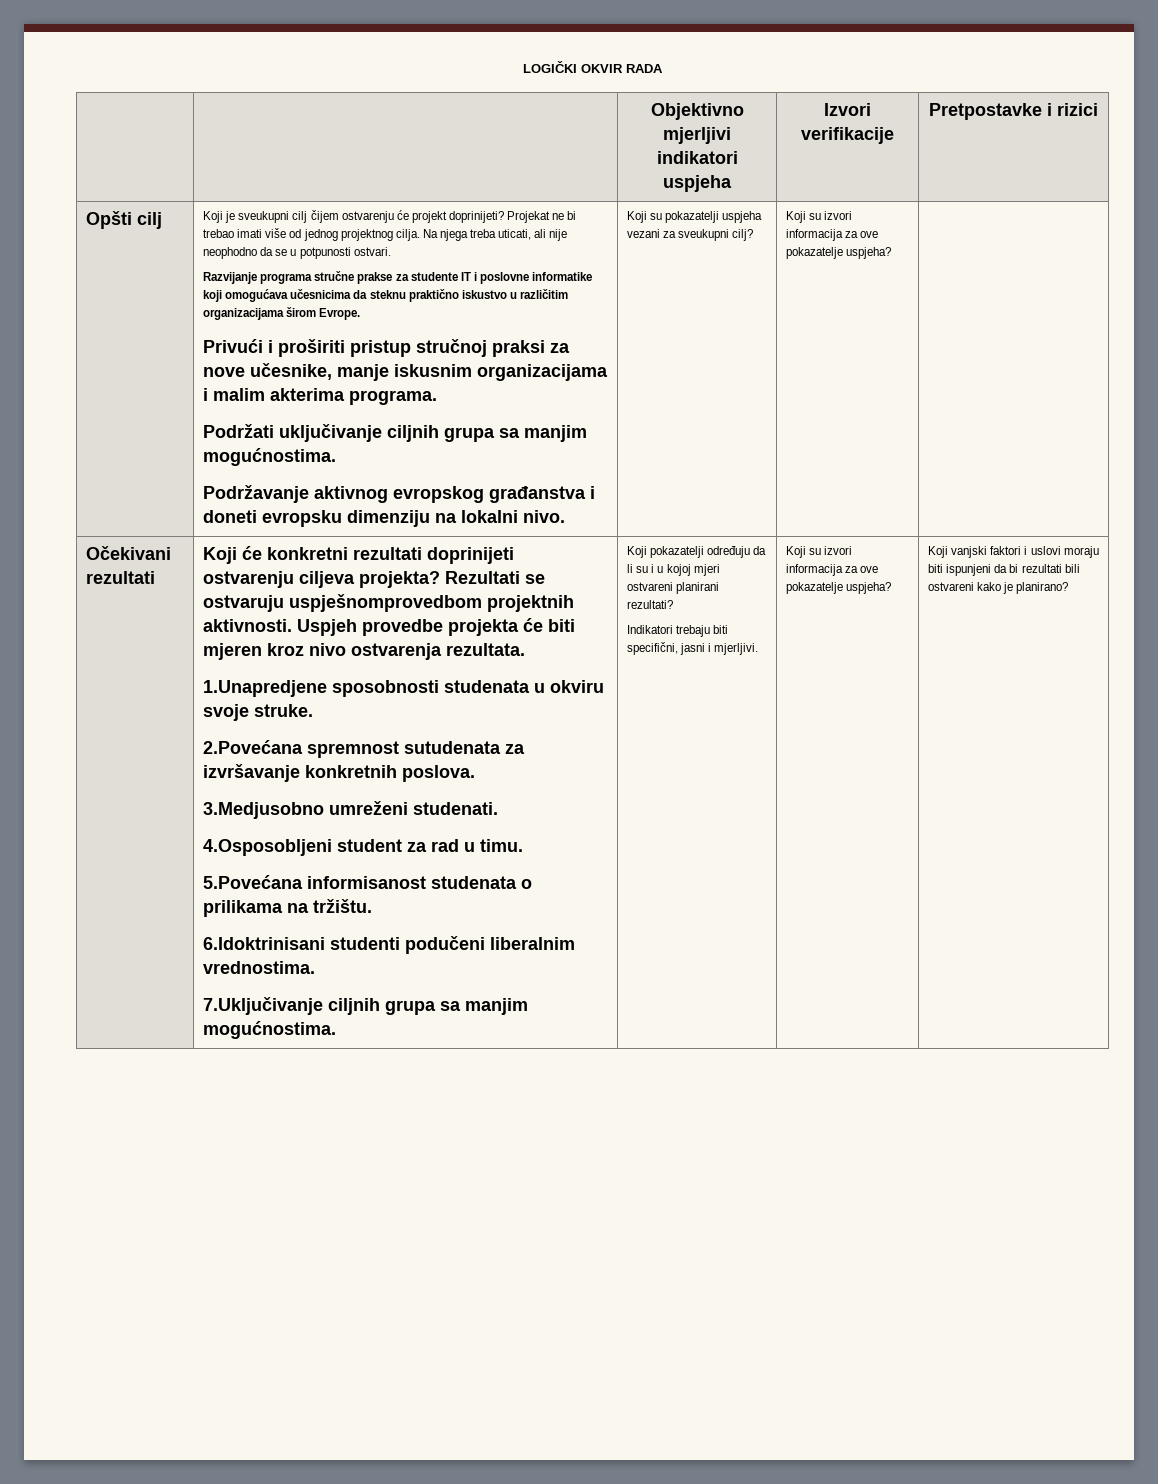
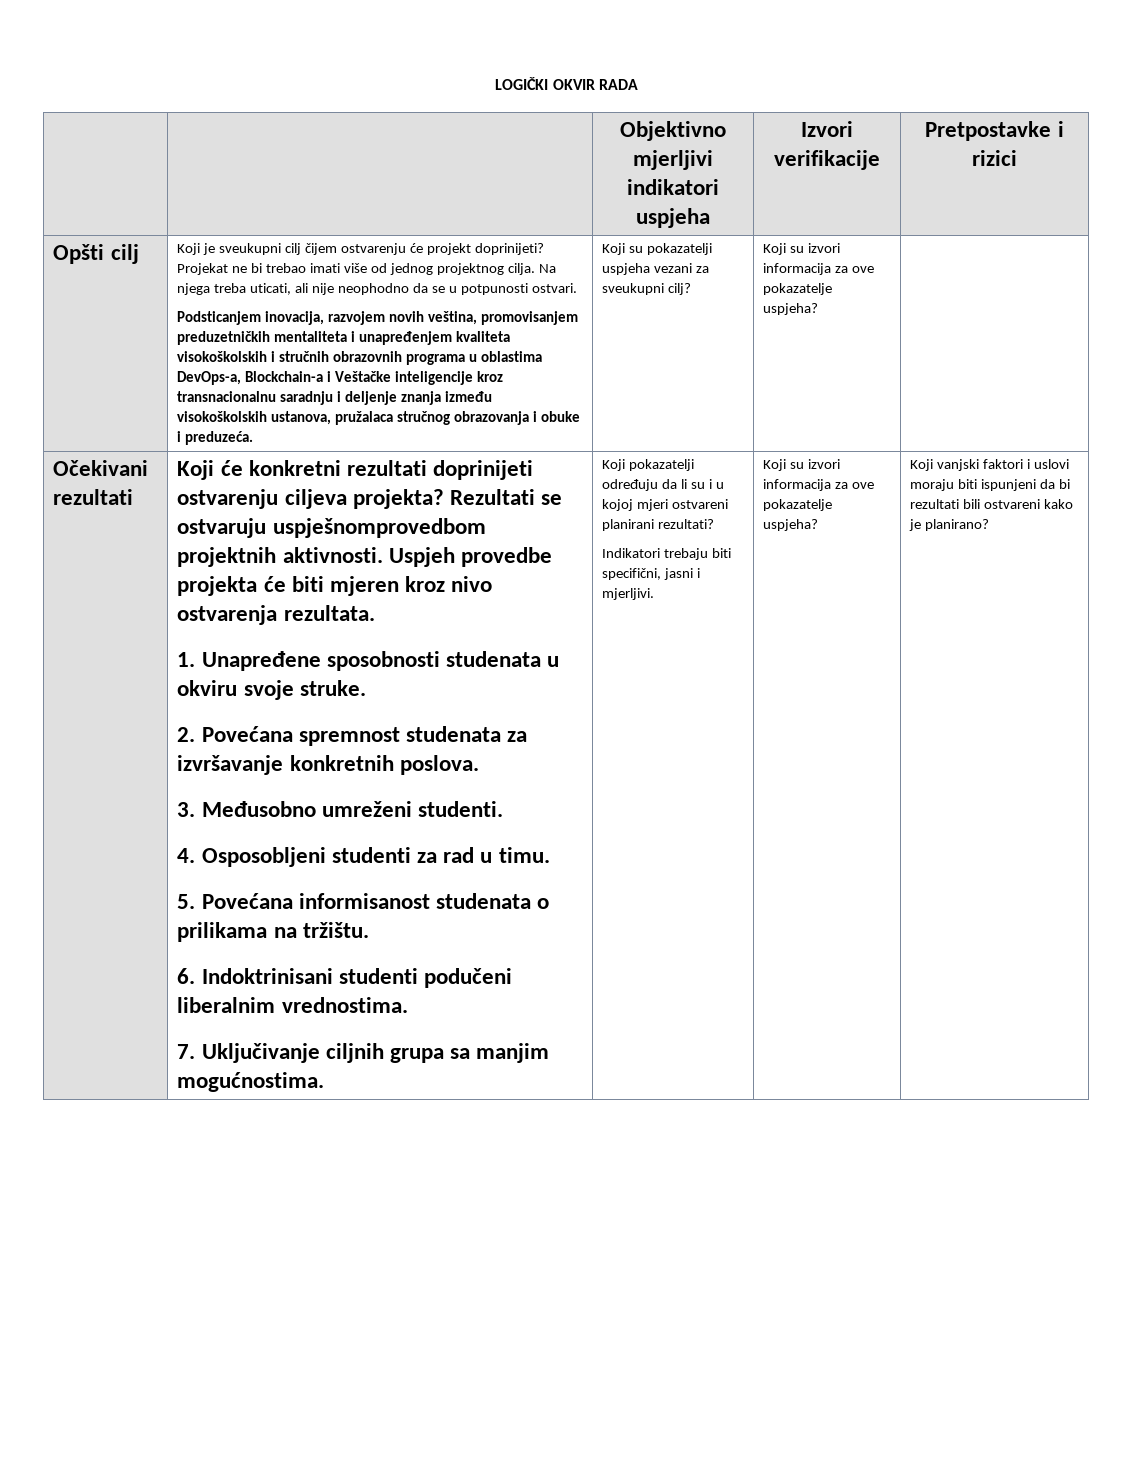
- Razvijanje programa stručne prakse za studente IT i poslovne informatike koji omogućava učesnicima da steknu praktično iskustvo u različitim organizacijama širom Evrope.
- Privući i proširiti pristup stručnoj praksi za nove učesnike, manje iskusnim organizacijama i malim akterima programa.
- Podržati uključivanje ciljnih grupa sa manjim mogućnostima.
- Podržavanje aktivnog evropskog građanstva i doneti evropsku dimenziju na lokalni nivo.
+ Podsticanjem inovacija, razvojem novih veština, promovisanjem preduzetničkih mentaliteta i unapređenjem kvaliteta visokoškolskih i stručnih obrazovnih programa u oblastima DevOps-a, Blockchain-a i Veštačke inteligencije kroz transnacionalnu saradnju i deljenje znanja između visokoškolskih ustanova, pružalaca stručnog obrazovanja i obuke i preduzeća.
- 1.Unapredjene sposobnosti studenata u okviru svoje struke.
+ 1. Unapređene sposobnosti studenata u okviru svoje struke.
- 2.Povećana spremnost sutudenata za izvršavanje konkretnih poslova.
+ 2. Povećana spremnost studenata za izvršavanje konkretnih poslova.
- 3.Medjusobno umreženi studenati.
- 4.Osposobljeni student za rad u timu.
+ 3. Međusobno umreženi studenti.
+ 4. Osposobljeni studenti za rad u timu.
- 5.Povećana informisanost studenata o prilikama na tržištu.
+ 5. Povećana informisanost studenata o prilikama na tržištu.
- 6.Idoktrinisani studenti podučeni liberalnim vrednostima.
+ 6. Indoktrinisani studenti podučeni liberalnim vrednostima.
- 7.Uključivanje ciljnih grupa sa manjim mogućnostima.
+ 7. Uključivanje ciljnih grupa sa manjim mogućnostima.

